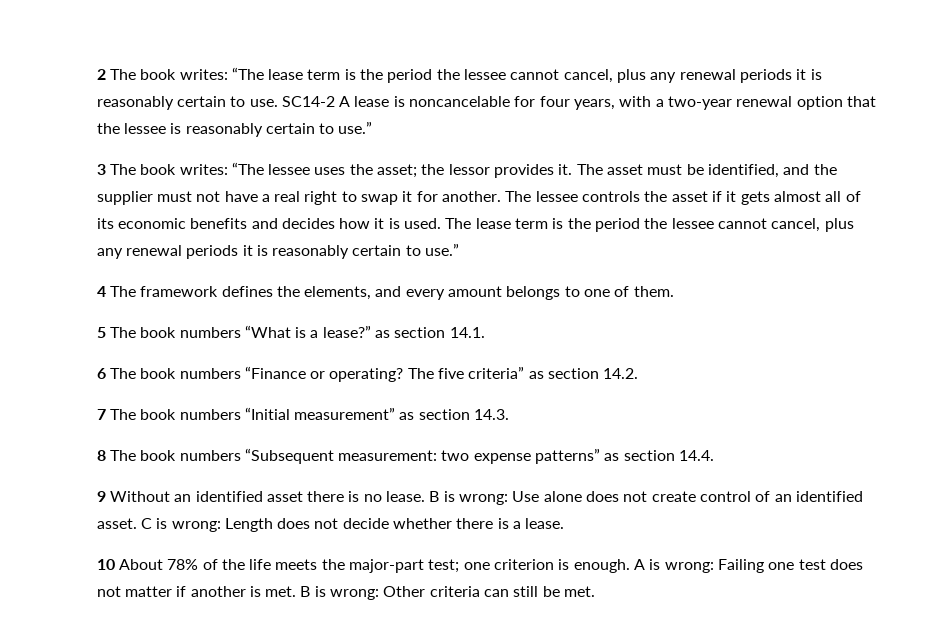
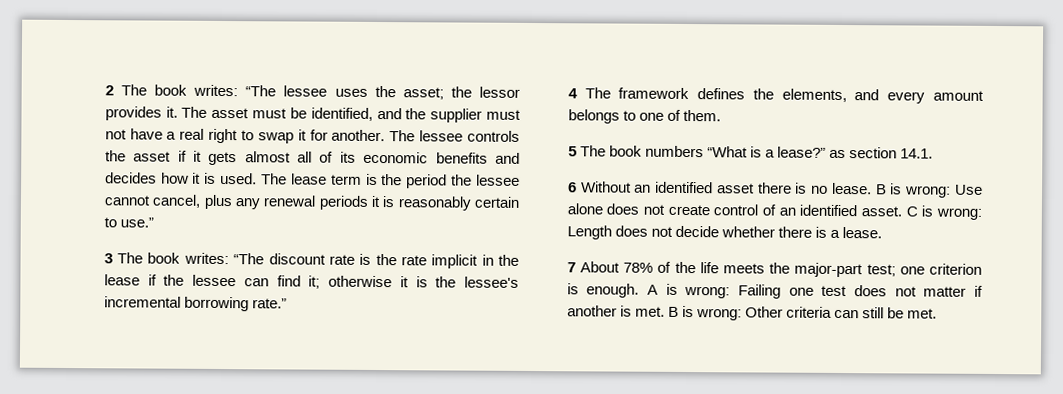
- 2 The book writes: “The lease term is the period the lessee cannot cancel, plus any renewal periods it is reasonably certain to use. SC14-2 A lease is noncancelable for four years, with a two-year renewal option that the lessee is reasonably certain to use.”
- 3 The book writes: “The lessee uses the asset; the lessor provides it.
+ 2 The book writes: “The lessee uses the asset; the lessor provides it.
+ 3 The book writes: “The discount rate is the rate implicit in the lease if the lessee can find it; otherwise it is the lessee's incremental borrowing rate.”
- 6 The book numbers “Finance or operating? The five criteria” as section 14.2.
- 7 The book numbers “Initial measurement” as section 14.3.
- 8 The book numbers “Subsequent measurement: two expense patterns” as section 14.4.
- 9 Without an identified asset there is no lease.
+ 6 Without an identified asset there is no lease.
- 10 About 78% of the life meets the major-part test; one criterion is enough.
+ 7 About 78% of the life meets the major-part test; one criterion is enough.

